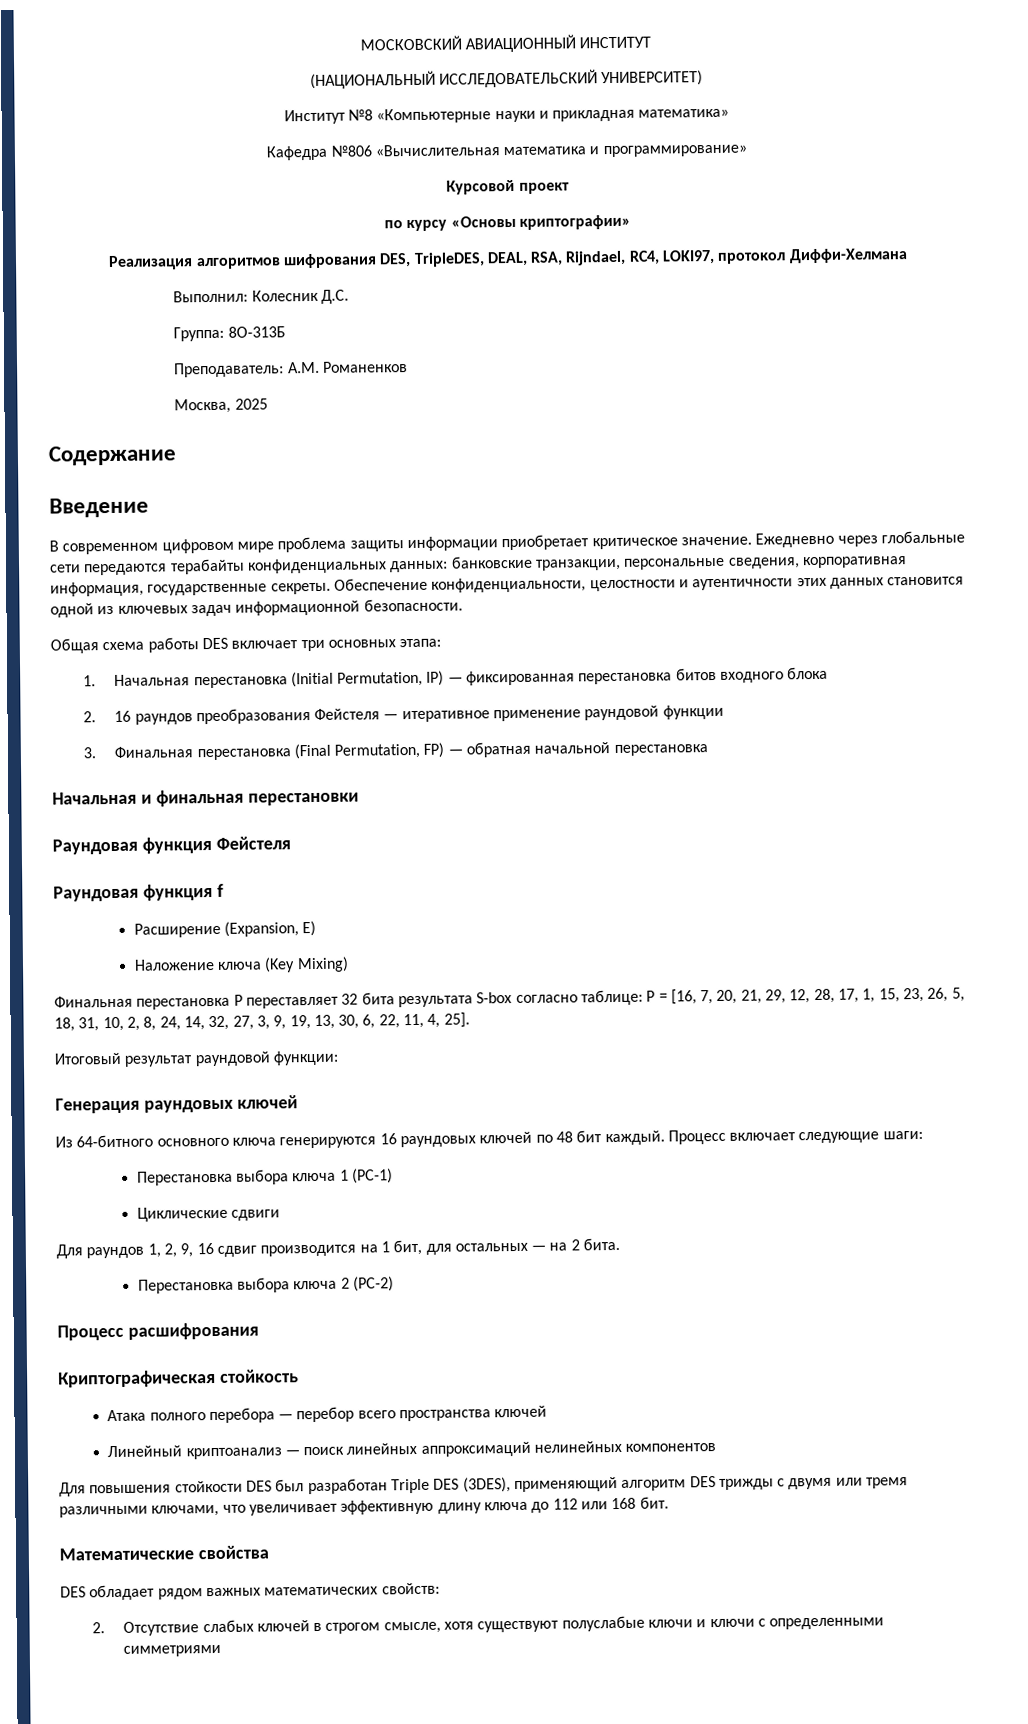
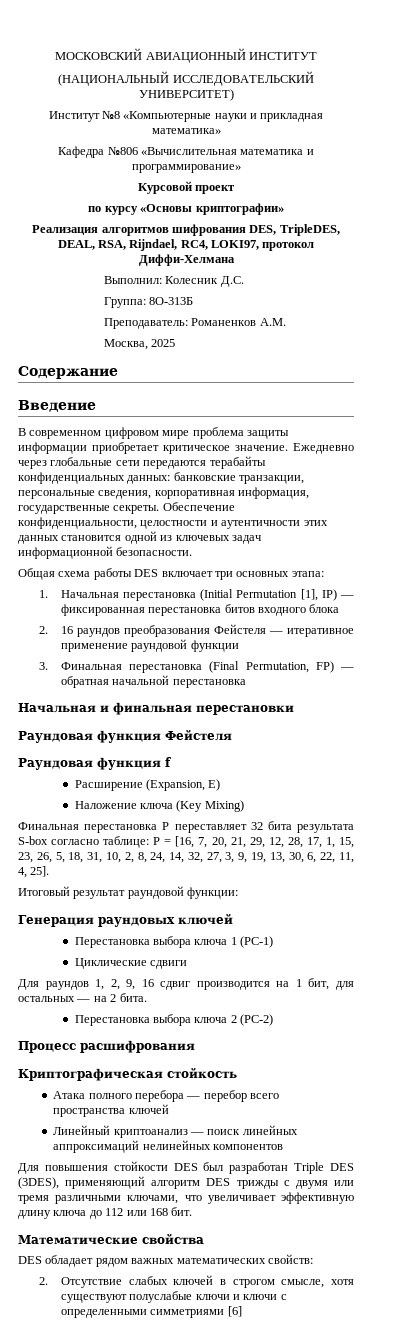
- Преподаватель: А.М. Романенков
+ Преподаватель: Романенков А.М.
- 1. Начальная перестановка (Initial Permutation, IP) — фиксированная перестановка битов входного блока
+ 1. Начальная перестановка (Initial Permutation [1], IP) — фиксированная перестановка битов входного блока
- Из 64-битного основного ключа генерируются 16 раундовых ключей по 48 бит каждый. Процесс включает следующие шаги:
- 2. Отсутствие слабых ключей в строгом смысле, хотя существуют полуслабые ключи и ключи с определенными симметриями
+ 2. Отсутствие слабых ключей в строгом смысле, хотя существуют полуслабые ключи и ключи с определенными симметриями [6]

